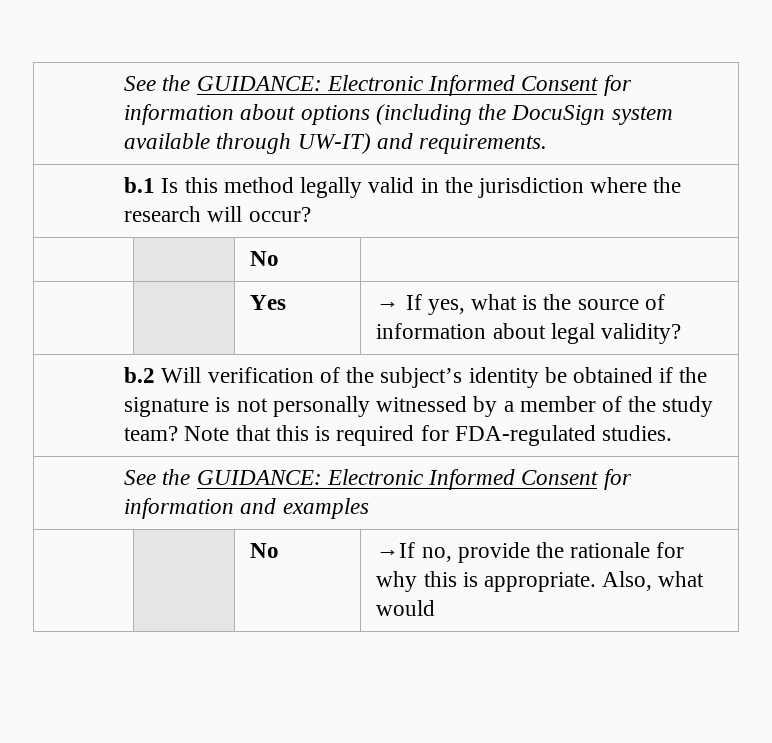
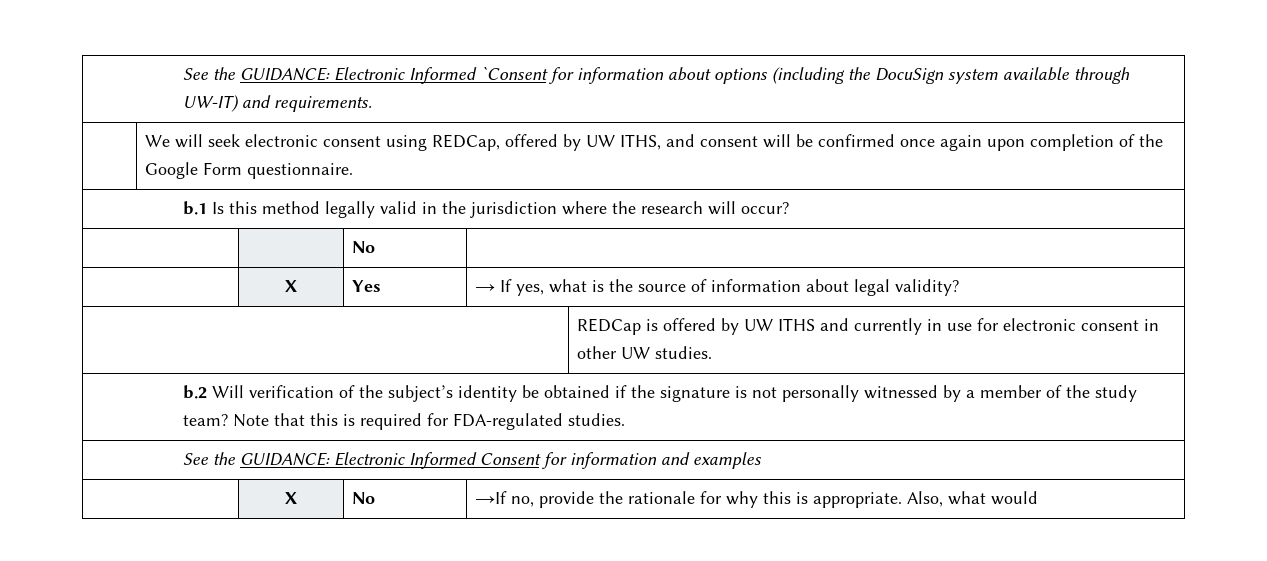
- See the GUIDANCE: Electronic Informed Consent for information about options (including the DocuSign system available through UW-IT) and requirements.
+ See the GUIDANCE: Electronic Informed `Consent for information about options (including the DocuSign system available through UW-IT) and requirements.
+ | We will seek electronic consent using REDCap, offered by UW ITHS, and consent will be confirmed once again upon completion of the Google Form questionnaire.
- | | Yes | → If yes, what is the source of information about legal validity?
+ | X | Yes | → If yes, what is the source of information about legal validity?
+ | REDCap is offered by UW ITHS and currently in use for electronic consent in other UW studies.
- | | No | →If no, provide the rationale for why this is appropriate. Also, what would
+ | X | No | →If no, provide the rationale for why this is appropriate. Also, what would

